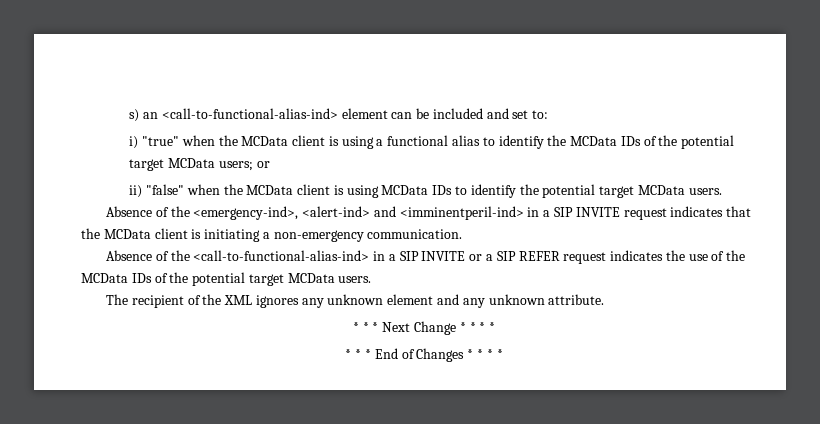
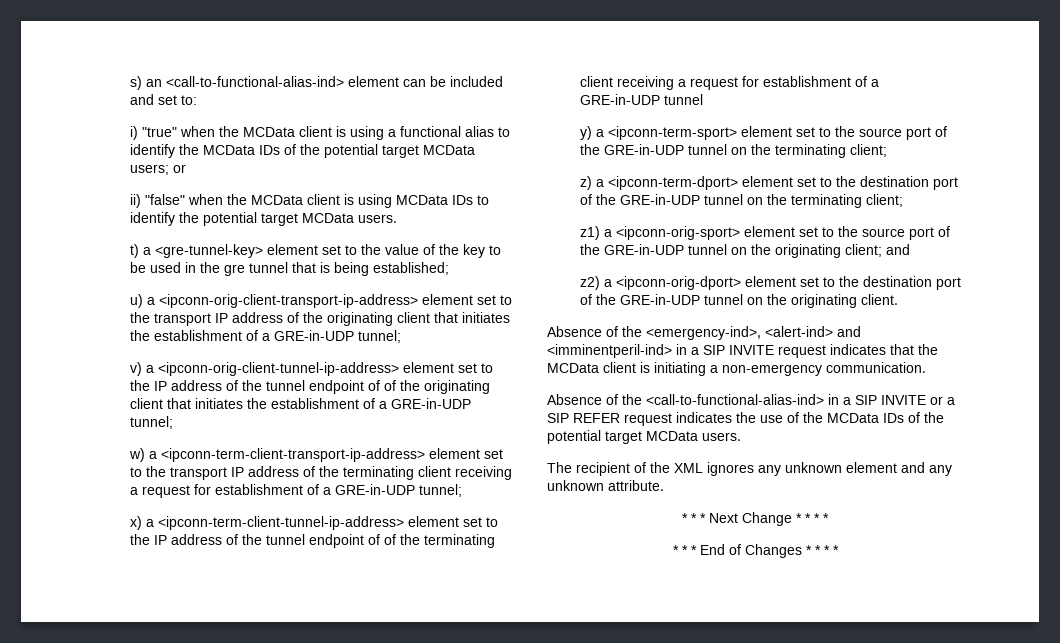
+ t) a <gre-tunnel-key> element set to the value of the key to be used in the gre tunnel that is being established;
+ u) a <ipconn-orig-client-transport-ip-address> element set to the transport IP address of the originating client that initiates the establishment of a GRE-in-UDP tunnel;
+ v) a <ipconn-orig-client-tunnel-ip-address> element set to the IP address of the tunnel endpoint of of the originating client that initiates the establishment of a GRE-in-UDP tunnel;
+ w) a <ipconn-term-client-transport-ip-address> element set to the transport IP address of the terminating client receiving a request for establishment of a GRE-in-UDP tunnel;
+ x) a <ipconn-term-client-tunnel-ip-address> element set to the IP address of the tunnel endpoint of of the terminating client receiving a request for establishment of a GRE-in-UDP tunnel
+ y) a <ipconn-term-sport> element set to the source port of the GRE-in-UDP tunnel on the terminating client;
+ z) a <ipconn-term-dport> element set to the destination port of the GRE-in-UDP tunnel on the terminating client;
+ z1) a <ipconn-orig-sport> element set to the source port of the GRE-in-UDP tunnel on the originating client; and
+ z2) a <ipconn-orig-dport> element set to the destination port of the GRE-in-UDP tunnel on the originating client.

